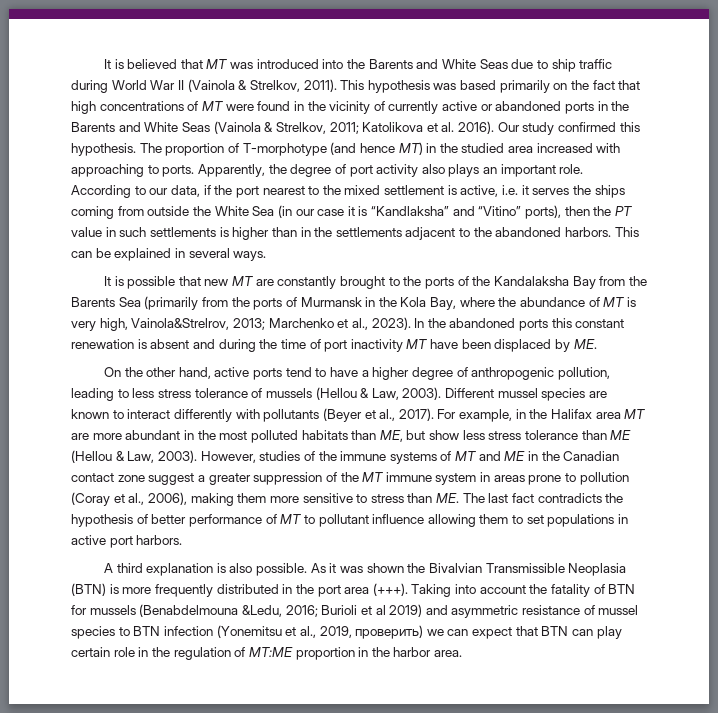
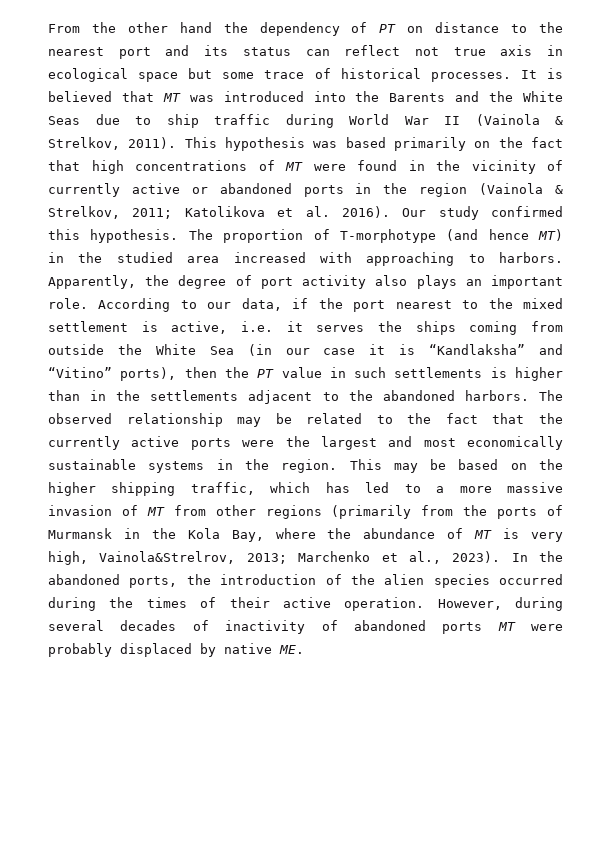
+ From the other hand the dependency of PT on distance to the nearest port and its status can reflect not true axis in ecological space but some trace of historical processes.
- It is believed that MT was introduced into the Barents and White Seas due to ship traffic during World War II (Vainola & Strelkov, 2011).
+ It is believed that MT was introduced into the Barents and the White Seas due to ship traffic during World War II (Vainola & Strelkov, 2011).
- This hypothesis was based primarily on the fact that high concentrations of MT were found in the vicinity of currently active or abandoned ports in the Barents and White Seas (Vainola & Strelkov, 2011; Katolikova et al. 2016).
+ This hypothesis was based primarily on the fact that high concentrations of MT were found in the vicinity of currently active or abandoned ports in the region (Vainola & Strelkov, 2011; Katolikova et al. 2016).
- The proportion of T-morphotype (and hence MT) in the studied area increased with approaching to ports.
+ The proportion of T-morphotype (and hence MT) in the studied area increased with approaching to harbors.
- This can be explained in several ways.
- It is possible that new MT are constantly brought to the ports of the Kandalaksha Bay from the Barents Sea (primarily from the ports of Murmansk in the Kola Bay, where the abundance of MT is very high, Vainola&Strelrov, 2013; Marchenko et al., 2023).
+ The observed relationship may be related to the fact that the currently active ports were the largest and most economically sustainable systems in the region. This may be based on the higher shipping traffic, which has led to a more massive invasion of MT from other regions (primarily from the ports of Murmansk in the Kola Bay, where the abundance of MT is very high, Vainola&Strelrov, 2013; Marchenko et al., 2023).
- In the abandoned ports this constant renewation is absent and during the time of port inactivity MT have been displaced by ME.
- On the other hand, active ports tend to have a higher degree of anthropogenic pollution, leading to less stress tolerance of mussels (Hellou & Law, 2003). Different mussel species are known to interact differently with pollutants (Beyer et al., 2017). For example, in the Halifax area MT are more abundant in the most polluted habitats than ME, but show less stress tolerance than ME (Hellou & Law, 2003). However, studies of the immune systems of MT and ME in the Canadian contact zone suggest a greater suppression of the MT immune system in areas prone to pollution (Coray et al., 2006), making them more sensitive to stress than ME. The last fact contradicts the hypothesis of better performance of MT to pollutant influence allowing them to set populations in active port harbors.
- A third explanation is also possible. As it was shown the Bivalvian Transmissible Neoplasia (BTN) is more frequently distributed in the port area (+++). Taking into account the fatality of BTN for mussels (Benabdelmouna &Ledu, 2016; Burioli et al 2019) and asymmetric resistance of mussel species to BTN infection (Yonemitsu et al., 2019, проверить) we can expect that BTN can play certain role in the regulation of MT:ME proportion in the harbor area.
+ In the abandoned ports, the introduction of the alien species occurred during the times of their active operation. However, during several decades of inactivity of abandoned ports MT were probably displaced by native ME.

